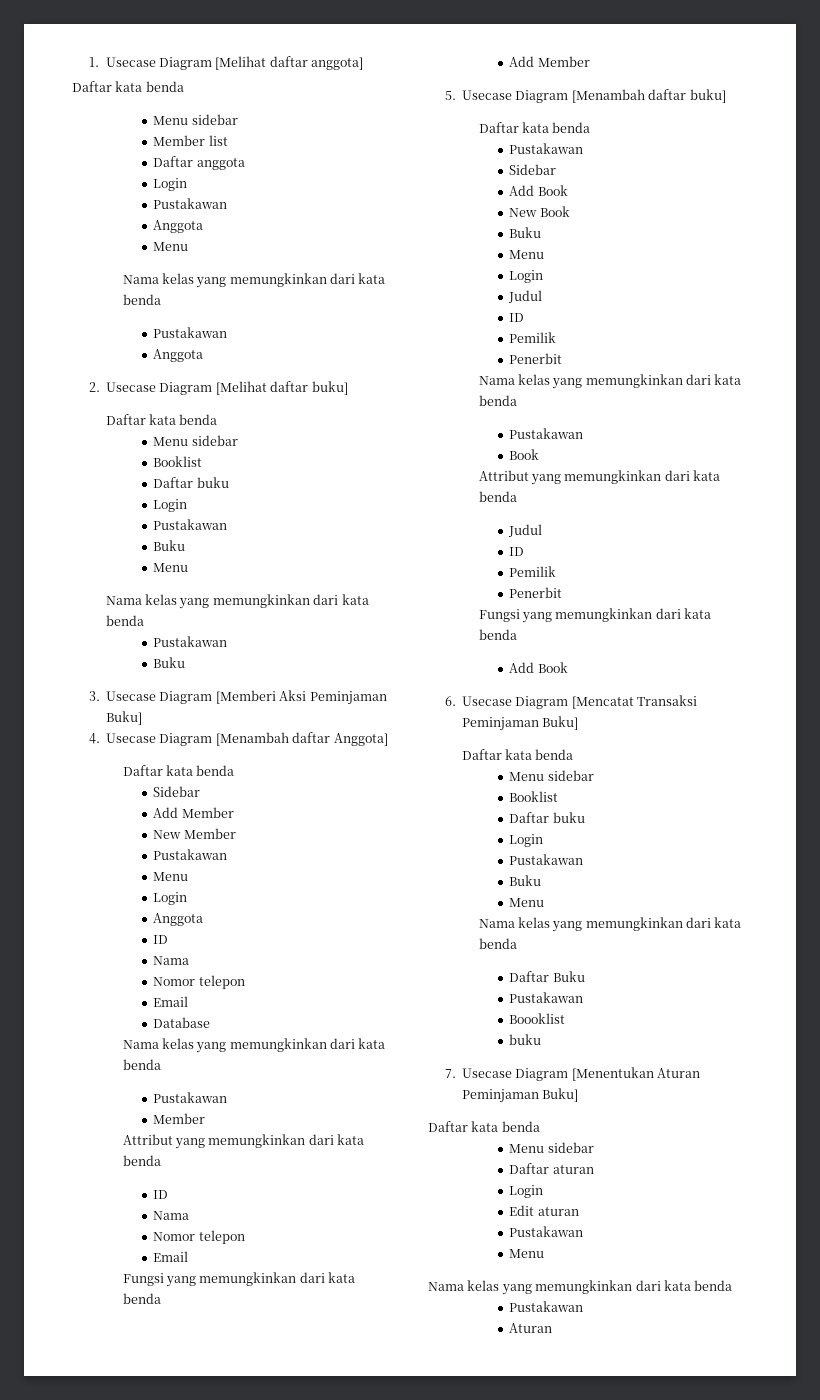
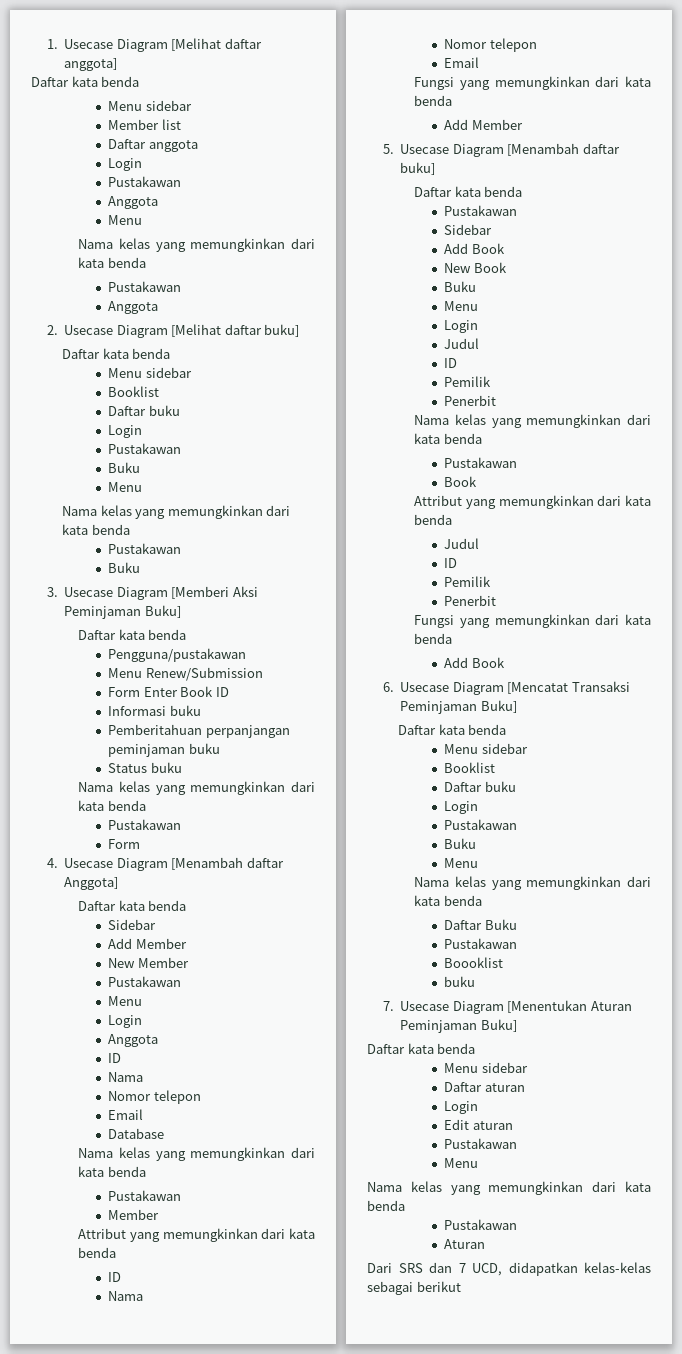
  3. Usecase Diagram [Memberi Aksi Peminjaman Buku]
+ Daftar kata benda
+ Pengguna/pustakawan
+ Menu Renew/Submission
+ Form Enter Book ID
+ Informasi buku
+ Pemberitahuan perpanjangan peminjaman buku
+ Status buku
+ Nama kelas yang memungkinkan dari kata benda
+ Pustakawan
+ Form
+ Dari SRS dan 7 UCD, didapatkan kelas-kelas sebagai berikut

